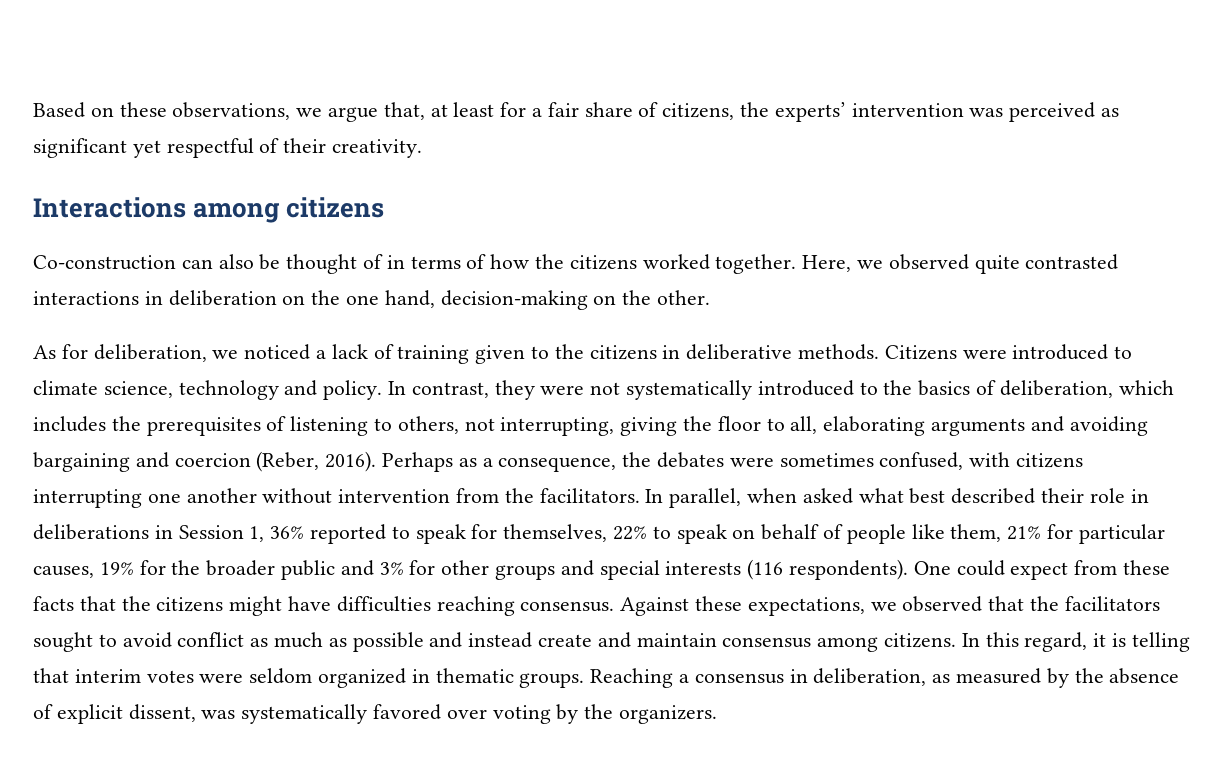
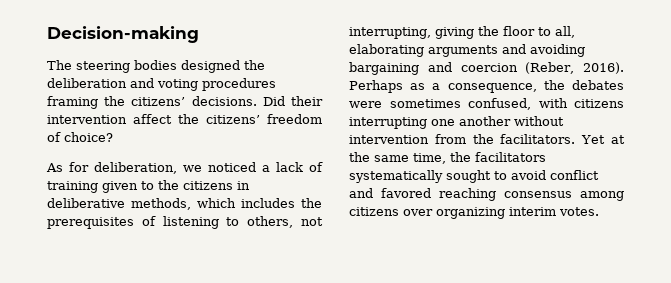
- Based on these observations, we argue that, at least for a fair share of citizens, the experts’ intervention was perceived as significant yet respectful of their creativity.
- Interactions among citizens
- Co-construction can also be thought of in terms of how the citizens worked together. Here, we observed quite contrasted interactions in deliberation on the one hand, decision-making on the other.
+ Decision-making
+ The steering bodies designed the deliberation and voting procedures framing the citizens’ decisions. Did their intervention affect the citizens’ freedom of choice?
- As for deliberation, we noticed a lack of training given to the citizens in deliberative methods. Citizens were introduced to climate science, technology and policy. In contrast, they were not systematically introduced to the basics of deliberation, which includes the prerequisites of listening to others, not interrupting, giving the floor to all, elaborating arguments and avoiding bargaining and coercion (Reber, 2016).
+ As for deliberation, we noticed a lack of training given to the citizens in deliberative methods, which includes the prerequisites of listening to others, not interrupting, giving the floor to all, elaborating arguments and avoiding bargaining and coercion (Reber, 2016).
- In parallel, when asked what best described their role in deliberations in Session 1, 36% reported to speak for themselves, 22% to speak on behalf of people like them, 21% for particular causes, 19% for the broader public and 3% for other groups and special interests (116 respondents). One could expect from these facts that the citizens might have difficulties reaching consensus. Against these expectations, we observed that the facilitators sought to avoid conflict as much as possible and instead create and maintain consensus among citizens. In this regard, it is telling that interim votes were seldom organized in thematic groups. Reaching a consensus in deliberation, as measured by the absence of explicit dissent, was systematically favored over voting by the organizers.
+ Yet at the same time, the facilitators systematically sought to avoid conflict and favored reaching consensus among citizens over organizing interim votes.

